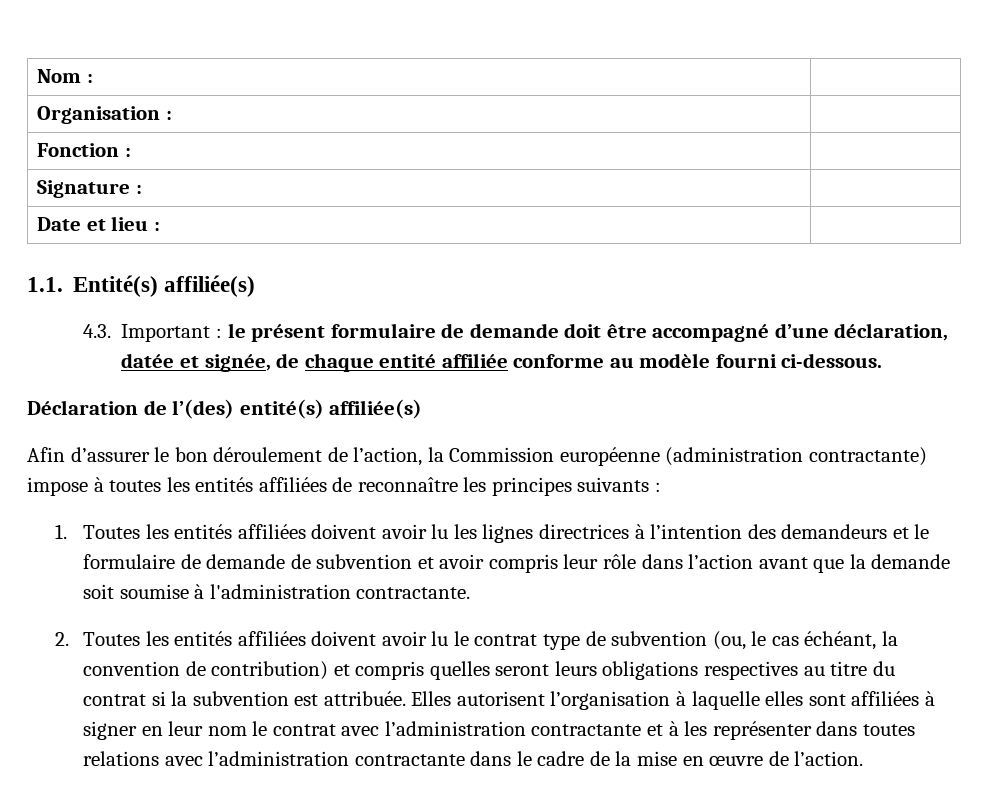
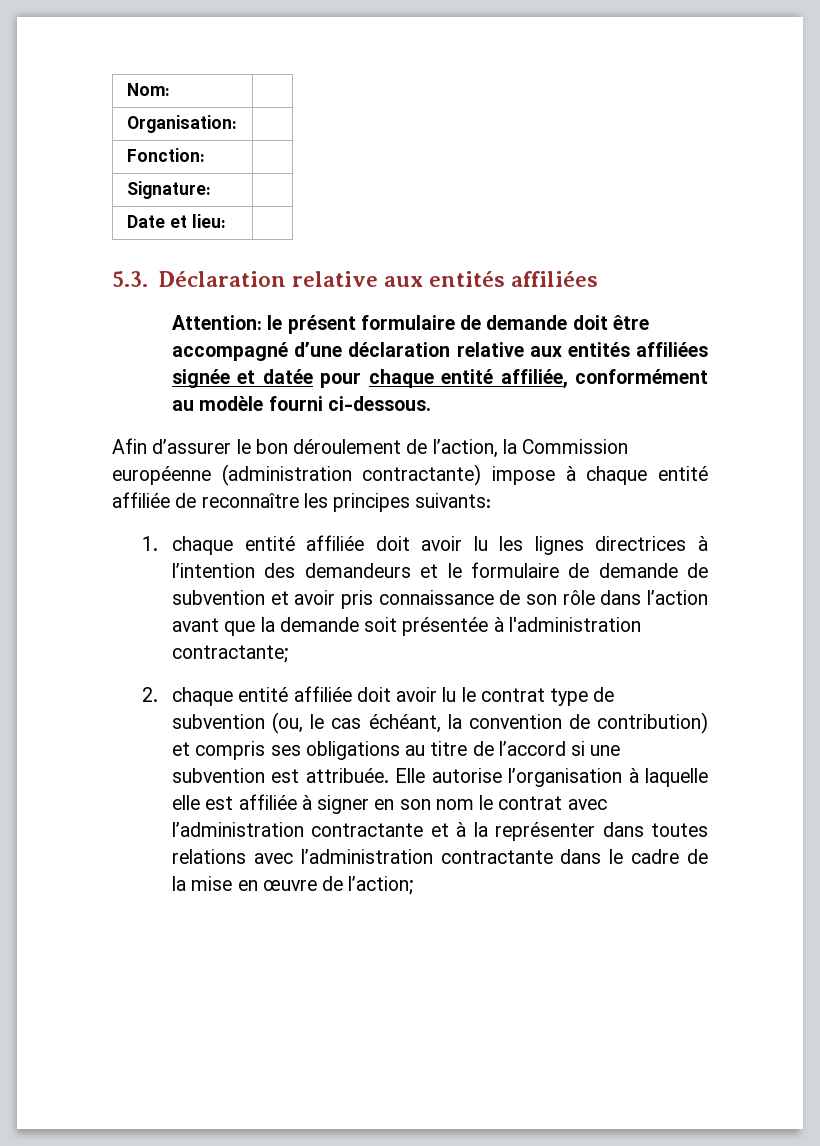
- Nom : |
- Organisation : |
- Fonction : |
- Signature : |
- Date et lieu : |
- 1.1. Entité(s) affiliée(s)
- 4.3. Important : le présent formulaire de demande doit être accompagné d’une déclaration, datée et signée, de chaque entité affiliée conforme au modèle fourni ci-dessous.
+ Nom: |
+ Organisation: |
+ Fonction: |
+ Signature: |
+ Date et lieu: |
+ 5.3. Déclaration relative aux entités affiliées
+ Attention: le présent formulaire de demande doit être accompagné d’une déclaration relative aux entités affiliées signée et datée pour chaque entité affiliée, conformément au modèle fourni ci-dessous.
- Déclaration de l’(des) entité(s) affiliée(s)
- Afin d’assurer le bon déroulement de l’action, la Commission européenne (administration contractante) impose à toutes les entités affiliées de reconnaître les principes suivants :
+ Afin d’assurer le bon déroulement de l’action, la Commission européenne (administration contractante) impose à chaque entité affiliée de reconnaître les principes suivants:
- 1. Toutes les entités affiliées doivent avoir lu les lignes directrices à l’intention des demandeurs et le formulaire de demande de subvention et avoir compris leur rôle dans l’action avant que la demande soit soumise à l'administration contractante.
+ 1. chaque entité affiliée doit avoir lu les lignes directrices à l’intention des demandeurs et le formulaire de demande de subvention et avoir pris connaissance de son rôle dans l’action avant que la demande soit présentée à l'administration contractante;
- 2. Toutes les entités affiliées doivent avoir lu le contrat type de subvention (ou, le cas échéant, la convention de contribution) et compris quelles seront leurs obligations respectives au titre du contrat si la subvention est attribuée.
+ 2. chaque entité affiliée doit avoir lu le contrat type de subvention (ou, le cas échéant, la convention de contribution) et compris ses obligations au titre de l’accord si une subvention est attribuée.
- Elles autorisent l’organisation à laquelle elles sont affiliées à signer en leur nom le contrat avec l’administration contractante et à les représenter dans toutes relations avec l’administration contractante dans le cadre de la mise en œuvre de l’action.
+ Elle autorise l’organisation à laquelle elle est affiliée à signer en son nom le contrat avec l’administration contractante et à la représenter dans toutes relations avec l’administration contractante dans le cadre de la mise en œuvre de l’action;

